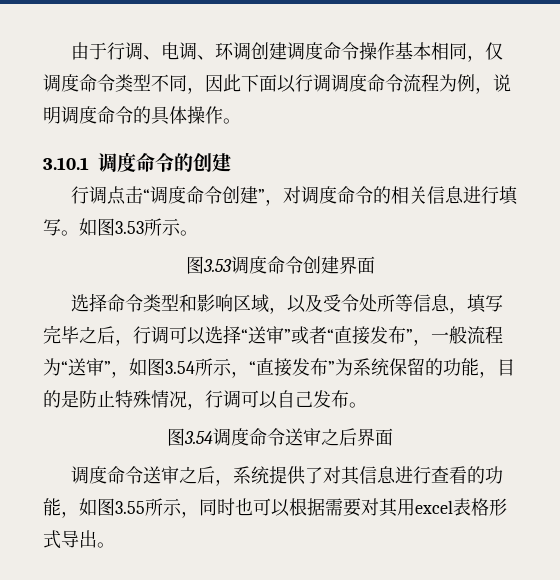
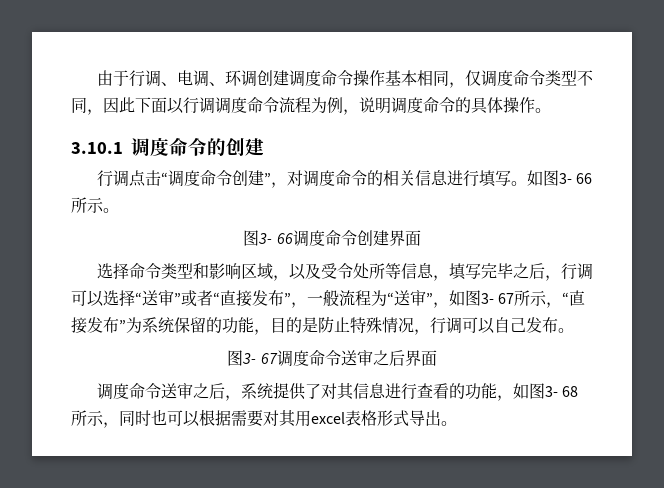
- 如图3.53所示。
+ 如图3- 66所示。
- 图3.53调度命令创建界面
+ 图3- 66调度命令创建界面
- 选择命令类型和影响区域，以及受令处所等信息，填写完毕之后，行调可以选择“送审”或者“直接发布”，一般流程为“送审”，如图3.54所示，“直接发布”为系统保留的功能，目的是防止特殊情况，行调可以自己发布。
+ 选择命令类型和影响区域，以及受令处所等信息，填写完毕之后，行调可以选择“送审”或者“直接发布”，一般流程为“送审”，如图3- 67所示，“直接发布”为系统保留的功能，目的是防止特殊情况，行调可以自己发布。
- 图3.54调度命令送审之后界面
+ 图3- 67调度命令送审之后界面
- 调度命令送审之后，系统提供了对其信息进行查看的功能，如图3.55所示，同时也可以根据需要对其用excel表格形式导出。
+ 调度命令送审之后，系统提供了对其信息进行查看的功能，如图3- 68所示，同时也可以根据需要对其用excel表格形式导出。

